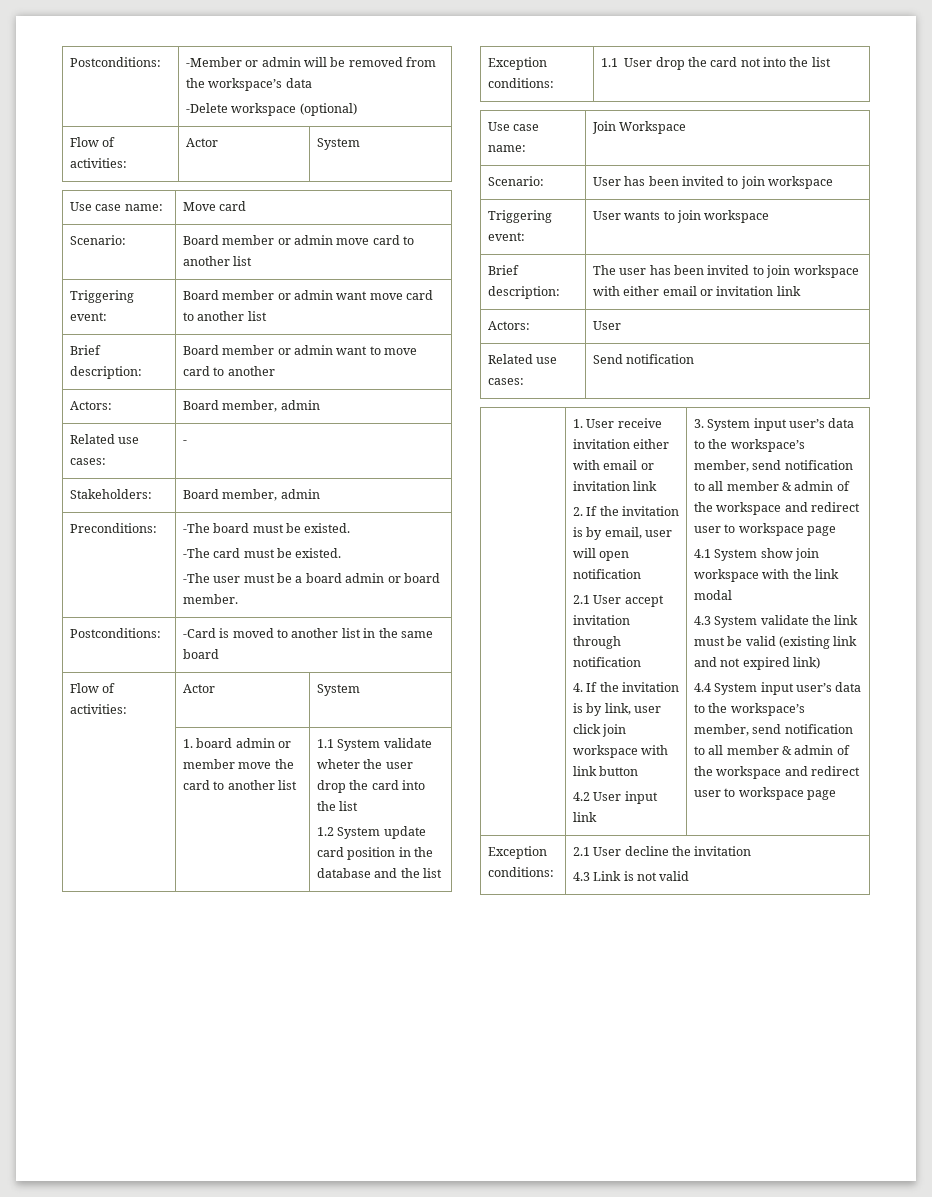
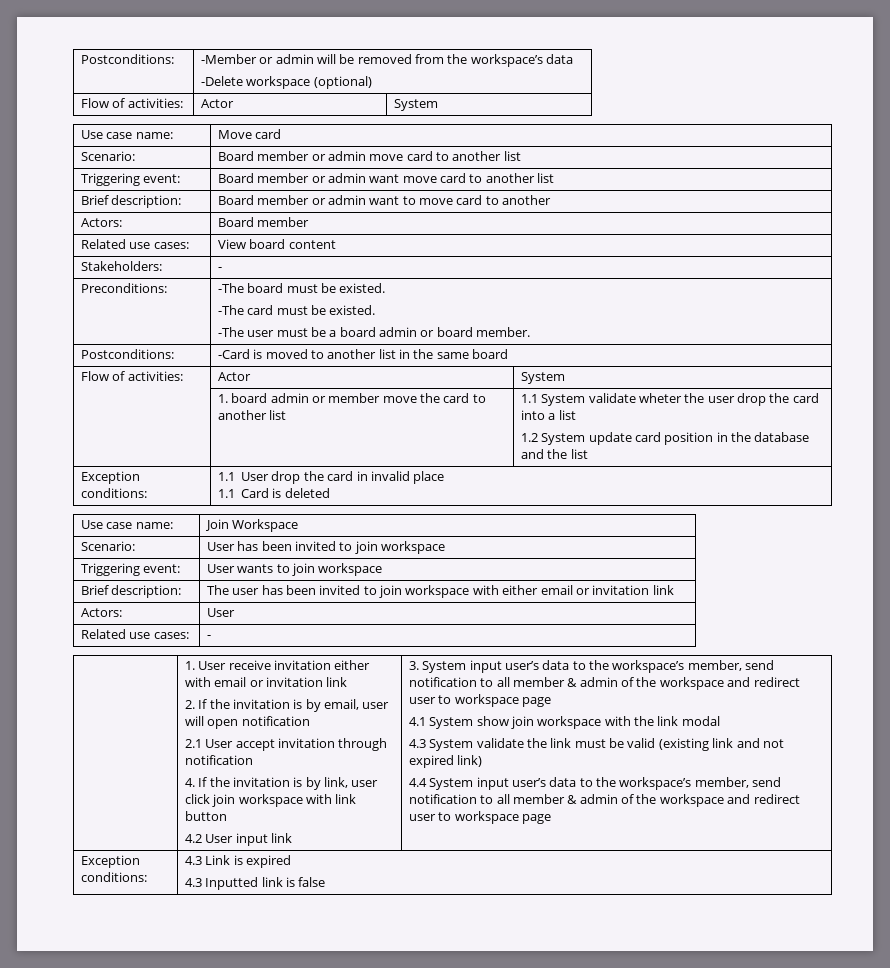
- Actors: | Board member, admin
- Related use cases: | -
- Stakeholders: | Board member, admin
+ Actors: | Board member
+ Related use cases: | View board content
+ Stakeholders: | -
- | 1. board admin or member move the card to another list | 1.1 System validate wheter the user drop the card into the list
+ | 1. board admin or member move the card to another list | 1.1 System validate wheter the user drop the card into a list
- Exception conditions: | 1.1 User drop the card not into the list
+ Exception conditions: | 1.1 User drop the card in invalid place
+ 1.1 Card is deleted
- Related use cases: | Send notification
+ Related use cases: | -
- Exception conditions: | 2.1 User decline the invitation
- 4.3 Link is not valid
+ Exception conditions: | 4.3 Link is expired
+ 4.3 Inputted link is false

